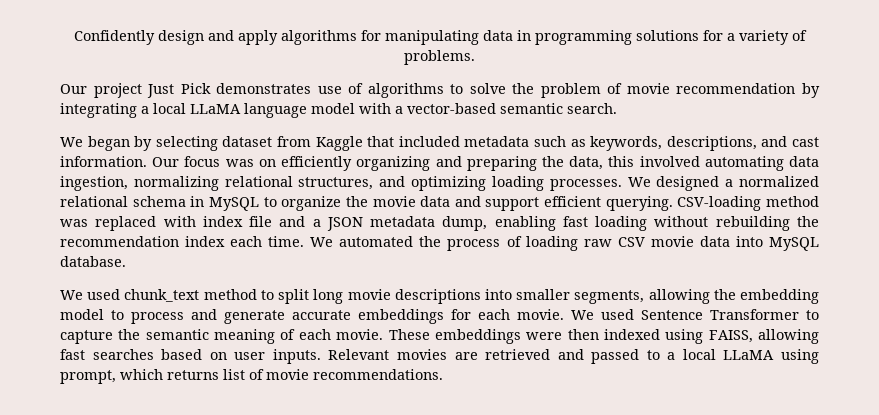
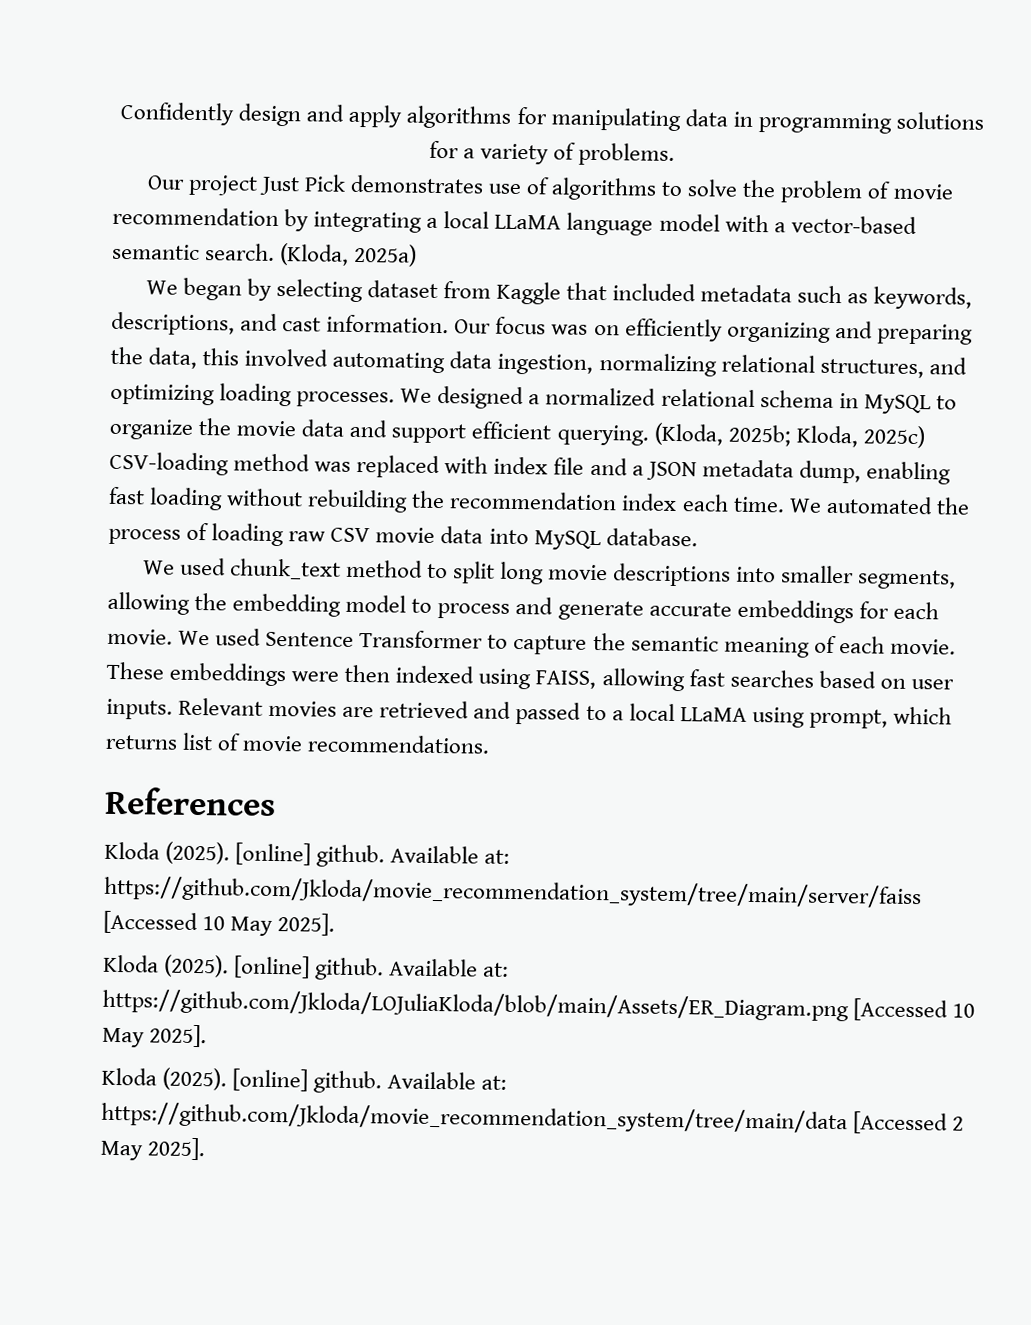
+ (Kloda, 2025a)
- CSV-loading method was replaced with index file and a JSON metadata dump, enabling fast loading without rebuilding the recommendation index each time.
+ (Kloda, 2025b; Kloda, 2025c) CSV-loading method was replaced with index file and a JSON metadata dump, enabling fast loading without rebuilding the recommendation index each time.
+ References
+ Kloda (2025). [online] github. Available at: https://github.com/Jkloda/movie_recommendation_system/tree/main/server/faiss [Accessed 10 May 2025].
+ Kloda (2025). [online] github. Available at: https://github.com/Jkloda/LOJuliaKloda/blob/main/Assets/ER_Diagram.png [Accessed 10 May 2025].
+ Kloda (2025). [online] github. Available at: https://github.com/Jkloda/movie_recommendation_system/tree/main/data [Accessed 2 May 2025].

